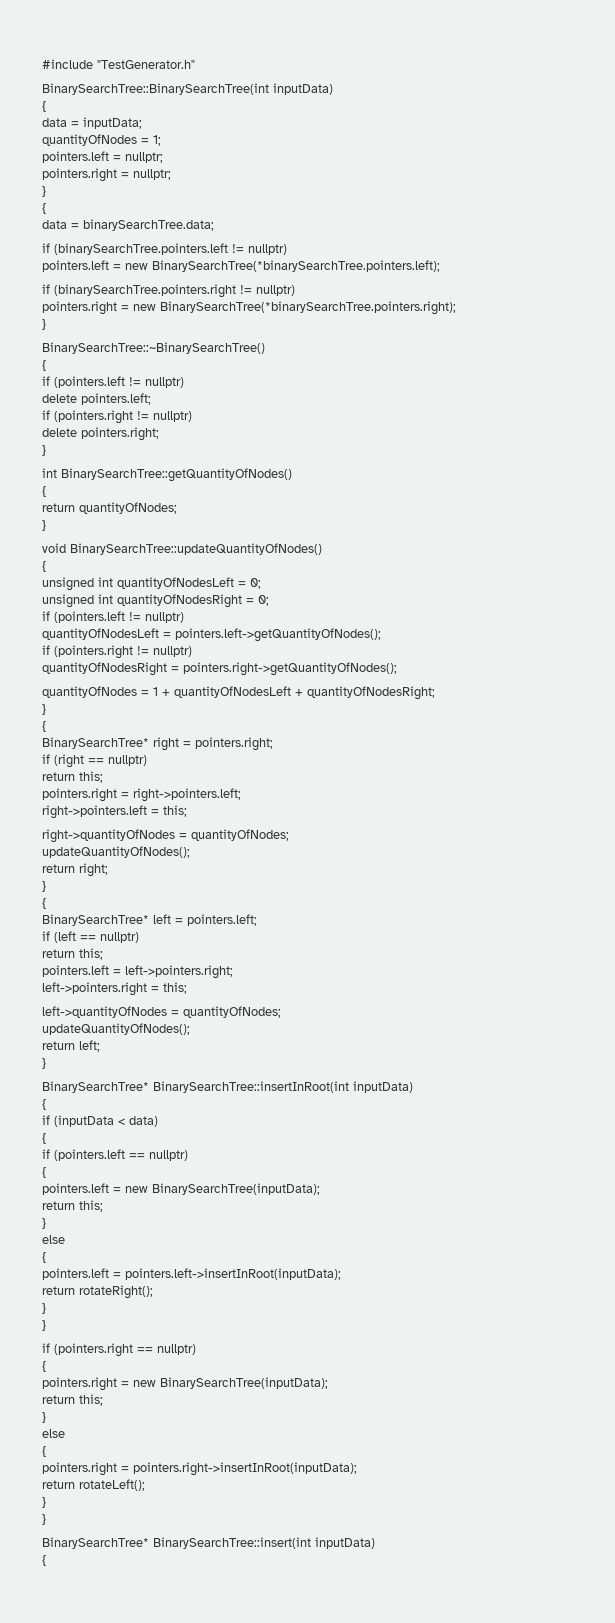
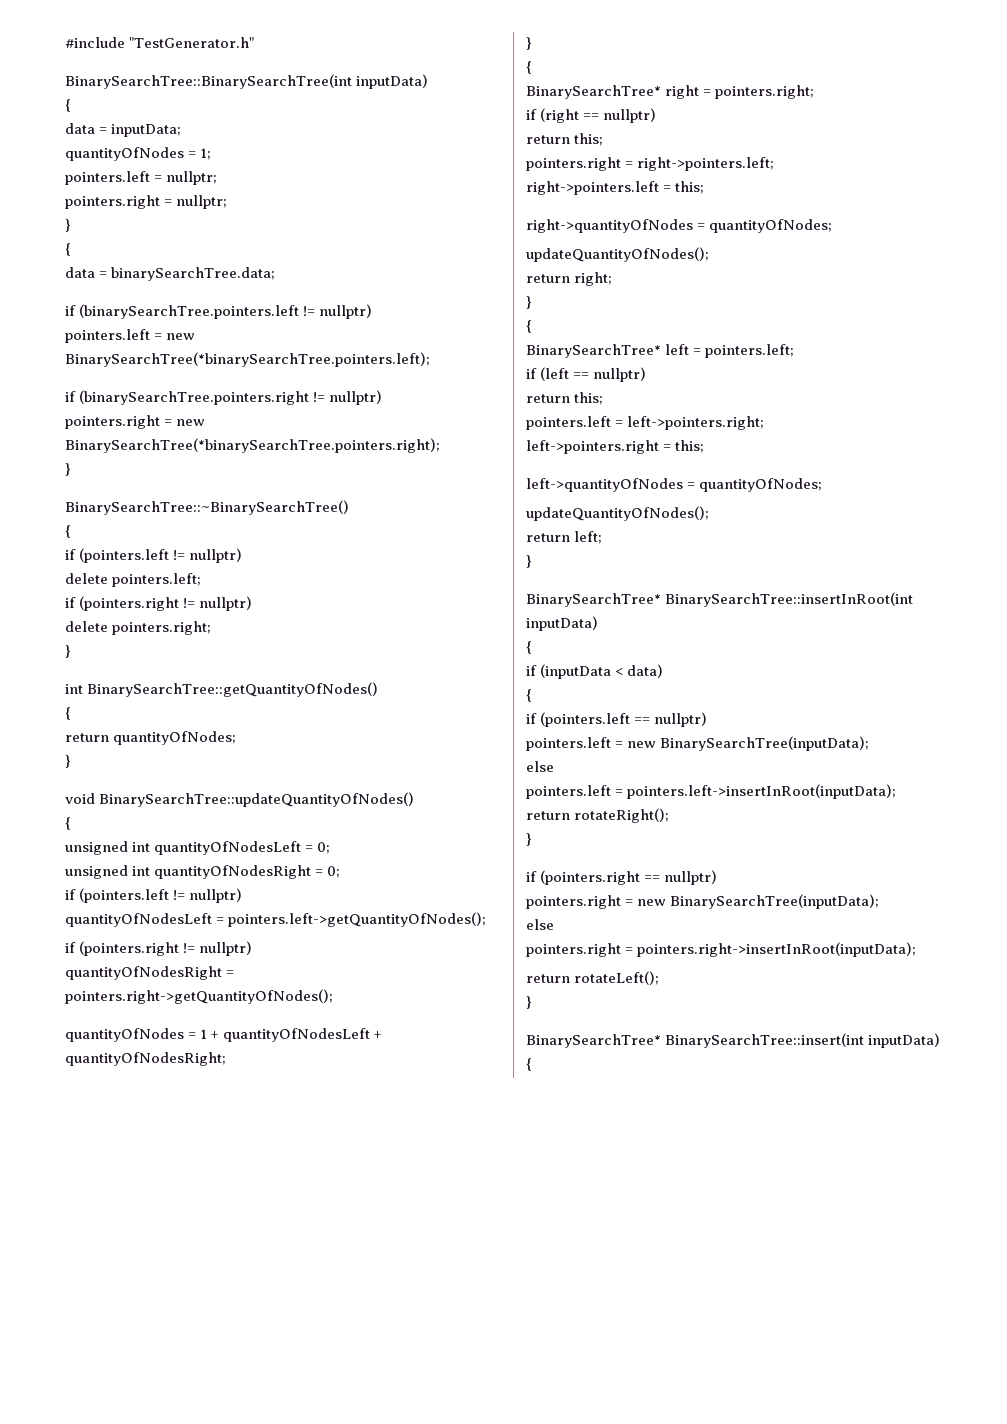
  if (pointers.left == nullptr)
- {
  pointers.left = new BinarySearchTree(inputData);
- return this;
- }
  else
- {
  return rotateRight();
- }
  if (pointers.right == nullptr)
- {
  pointers.right = new BinarySearchTree(inputData);
- return this;
- }
  else
- {
  return rotateLeft();
- }

